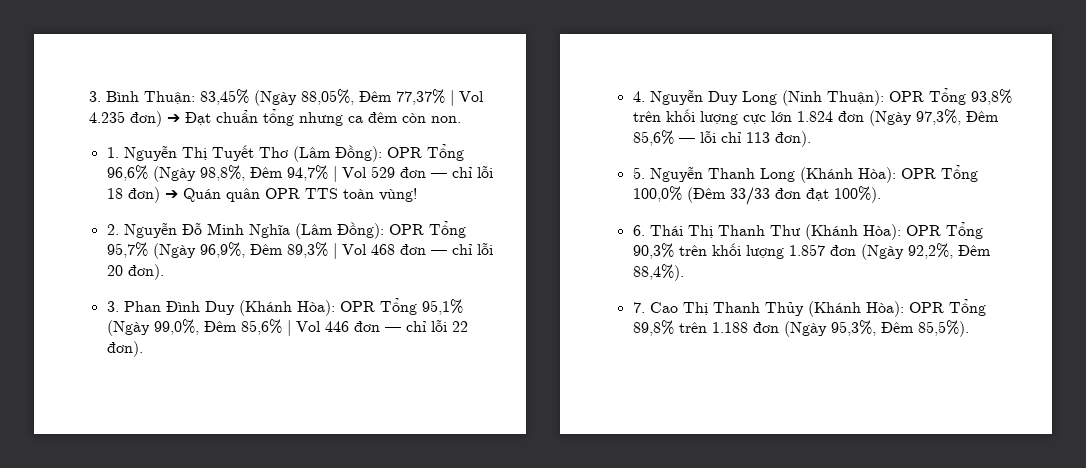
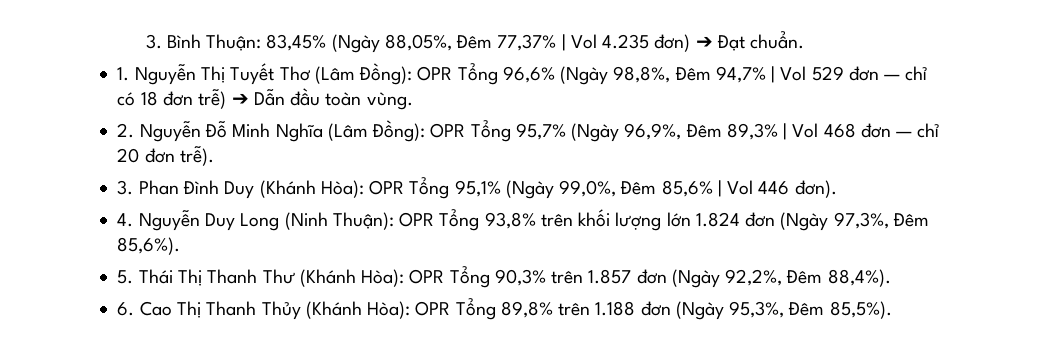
- 3. Bình Thuận: 83,45% (Ngày 88,05%, Đêm 77,37% | Vol 4.235 đơn) ➔ Đạt chuẩn tổng nhưng ca đêm còn non.
+ 3. Bình Thuận: 83,45% (Ngày 88,05%, Đêm 77,37% | Vol 4.235 đơn) ➔ Đạt chuẩn.
- 1. Nguyễn Thị Tuyết Thơ (Lâm Đồng): OPR Tổng 96,6% (Ngày 98,8%, Đêm 94,7% | Vol 529 đơn — chỉ lỗi 18 đơn) ➔ Quán quân OPR TTS toàn vùng!
+ 1. Nguyễn Thị Tuyết Thơ (Lâm Đồng): OPR Tổng 96,6% (Ngày 98,8%, Đêm 94,7% | Vol 529 đơn — chỉ có 18 đơn trễ) ➔ Dẫn đầu toàn vùng.
- 2. Nguyễn Đỗ Minh Nghĩa (Lâm Đồng): OPR Tổng 95,7% (Ngày 96,9%, Đêm 89,3% | Vol 468 đơn — chỉ lỗi 20 đơn).
+ 2. Nguyễn Đỗ Minh Nghĩa (Lâm Đồng): OPR Tổng 95,7% (Ngày 96,9%, Đêm 89,3% | Vol 468 đơn — chỉ 20 đơn trễ).
- 3. Phan Đình Duy (Khánh Hòa): OPR Tổng 95,1% (Ngày 99,0%, Đêm 85,6% | Vol 446 đơn — chỉ lỗi 22 đơn).
+ 3. Phan Đình Duy (Khánh Hòa): OPR Tổng 95,1% (Ngày 99,0%, Đêm 85,6% | Vol 446 đơn).
- 4. Nguyễn Duy Long (Ninh Thuận): OPR Tổng 93,8% trên khối lượng cực lớn 1.824 đơn (Ngày 97,3%, Đêm 85,6% — lỗi chỉ 113 đơn).
- 5. Nguyễn Thanh Long (Khánh Hòa): OPR Tổng 100,0% (Đêm 33/33 đơn đạt 100%).
- 6. Thái Thị Thanh Thư (Khánh Hòa): OPR Tổng 90,3% trên khối lượng 1.857 đơn (Ngày 92,2%, Đêm 88,4%).
+ 4. Nguyễn Duy Long (Ninh Thuận): OPR Tổng 93,8% trên khối lượng lớn 1.824 đơn (Ngày 97,3%, Đêm 85,6%).
+ 5. Thái Thị Thanh Thư (Khánh Hòa): OPR Tổng 90,3% trên 1.857 đơn (Ngày 92,2%, Đêm 88,4%).
- 7. Cao Thị Thanh Thủy (Khánh Hòa): OPR Tổng 89,8% trên 1.188 đơn (Ngày 95,3%, Đêm 85,5%).
+ 6. Cao Thị Thanh Thủy (Khánh Hòa): OPR Tổng 89,8% trên 1.188 đơn (Ngày 95,3%, Đêm 85,5%).

